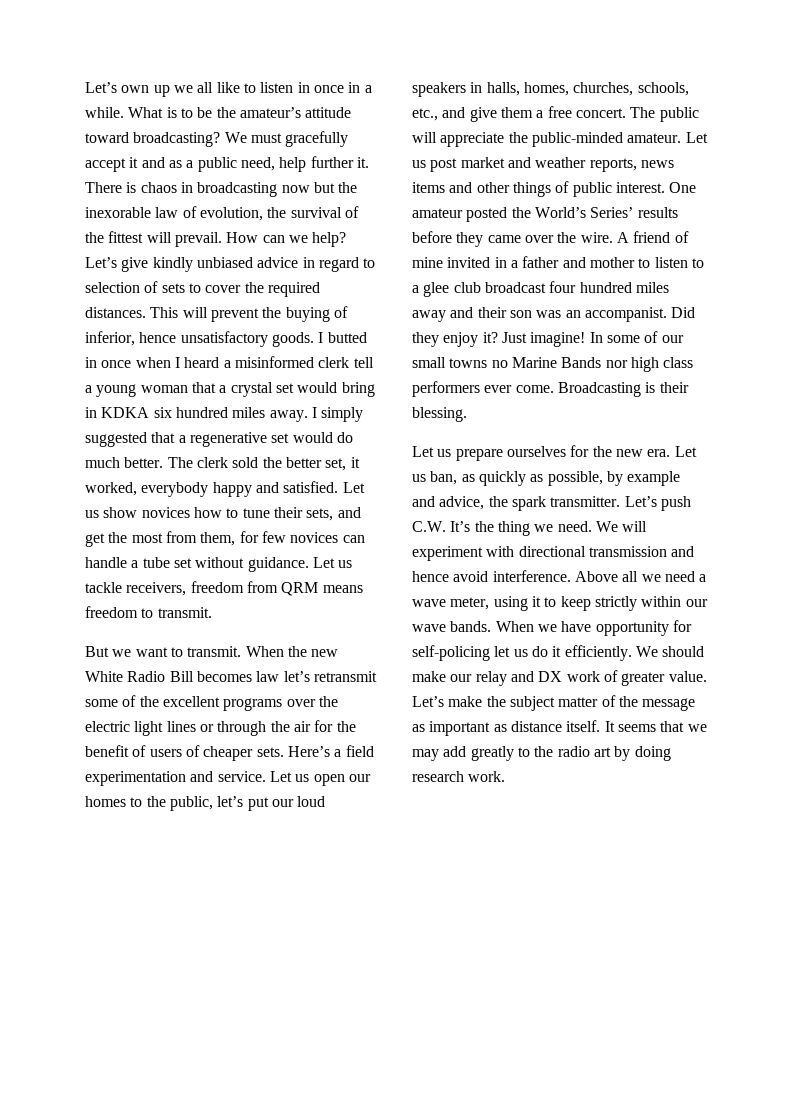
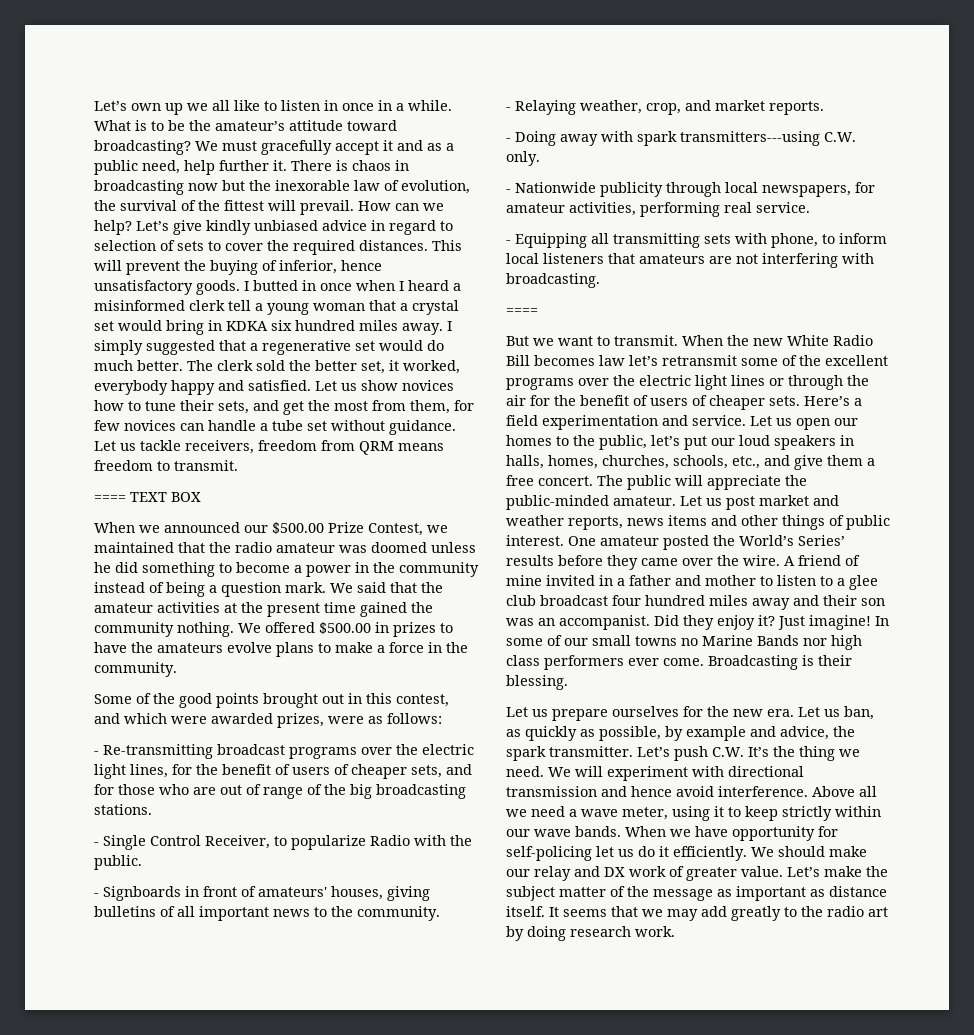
+ ==== TEXT BOX
+ When we announced our $500.00 Prize Contest, we maintained that the radio amateur was doomed unless he did something to become a power in the community instead of being a question mark. We said that the amateur activities at the present time gained the community nothing. We offered $500.00 in prizes to have the amateurs evolve plans to make a force in the community.
+ Some of the good points brought out in this contest, and which were awarded prizes, were as follows:
+ - Re-transmitting broadcast programs over the electric light lines, for the benefit of users of cheaper sets, and for those who are out of range of the big broadcasting stations.
+ - Single Control Receiver, to popularize Radio with the public.
+ - Signboards in front of amateurs' houses, giving bulletins of all important news to the community.
+ - Relaying weather, crop, and market reports.
+ - Doing away with spark transmitters---using C.W. only.
+ - Nationwide publicity through local newspapers, for amateur activities, performing real service.
+ - Equipping all transmitting sets with phone, to inform local listeners that amateurs are not interfering with broadcasting.
+ ====

